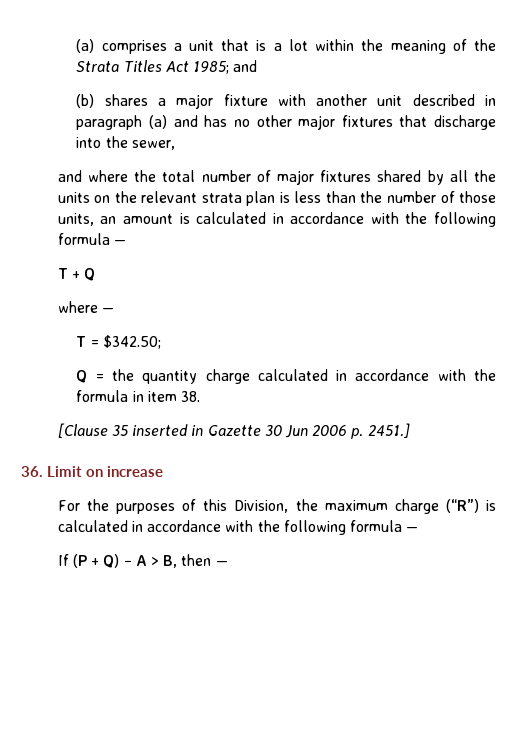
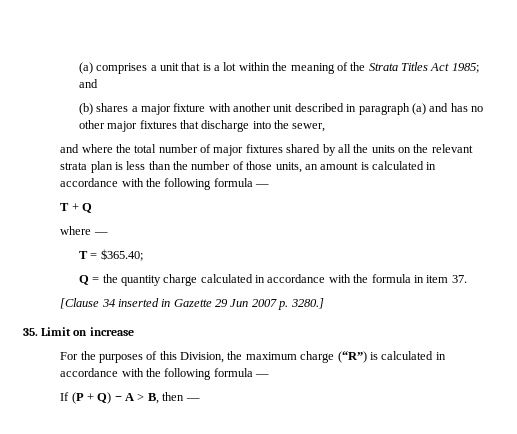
- T = $342.50;
+ T = $365.40;
- Q = the quantity charge calculated in accordance with the formula in item 38.
+ Q = the quantity charge calculated in accordance with the formula in item 37.
- [Clause 35 inserted in Gazette 30 Jun 2006 p. 2451.]
- 36. Limit on increase
+ [Clause 34 inserted in Gazette 29 Jun 2007 p. 3280.]
+ 35. Limit on increase

